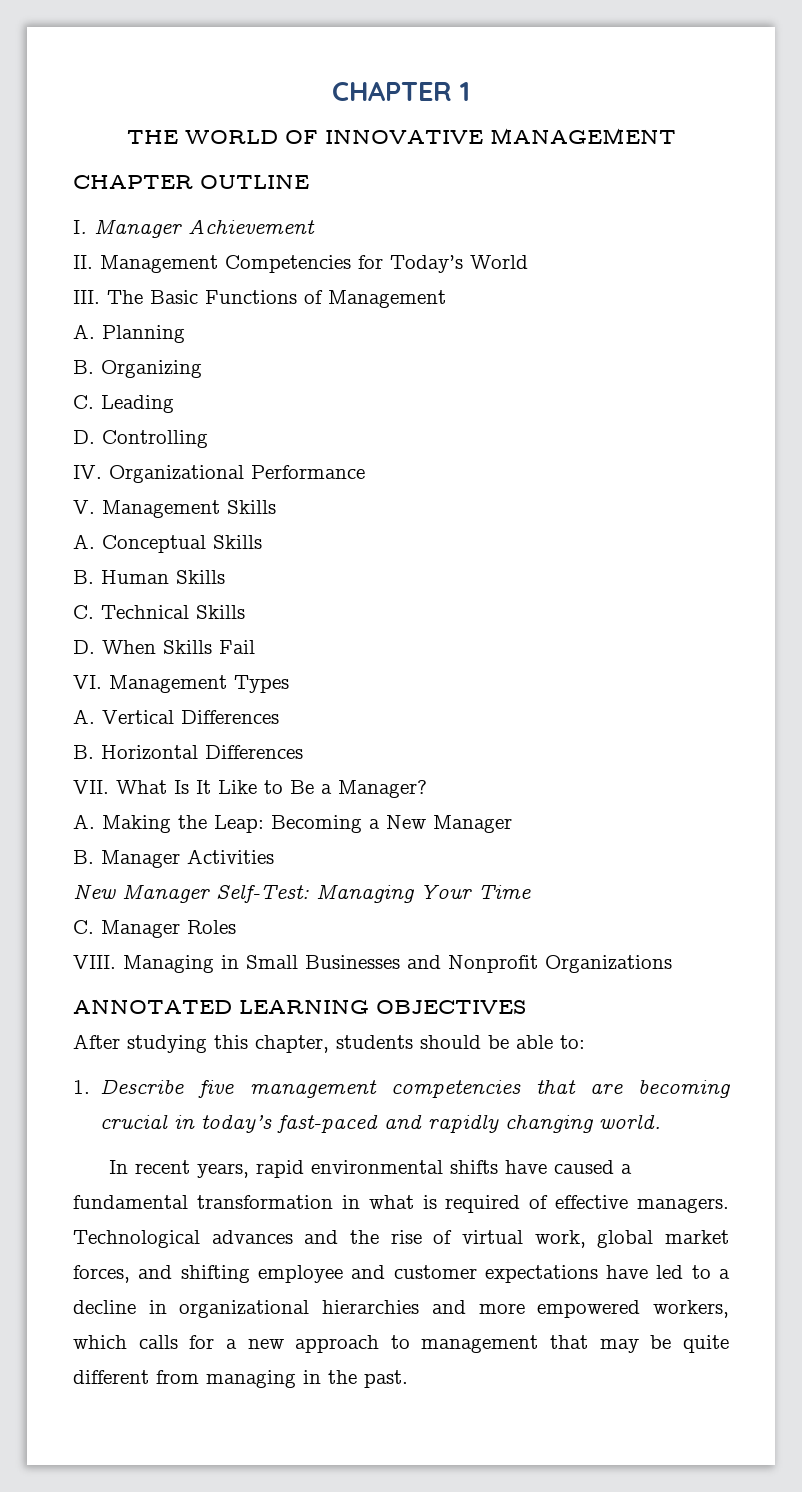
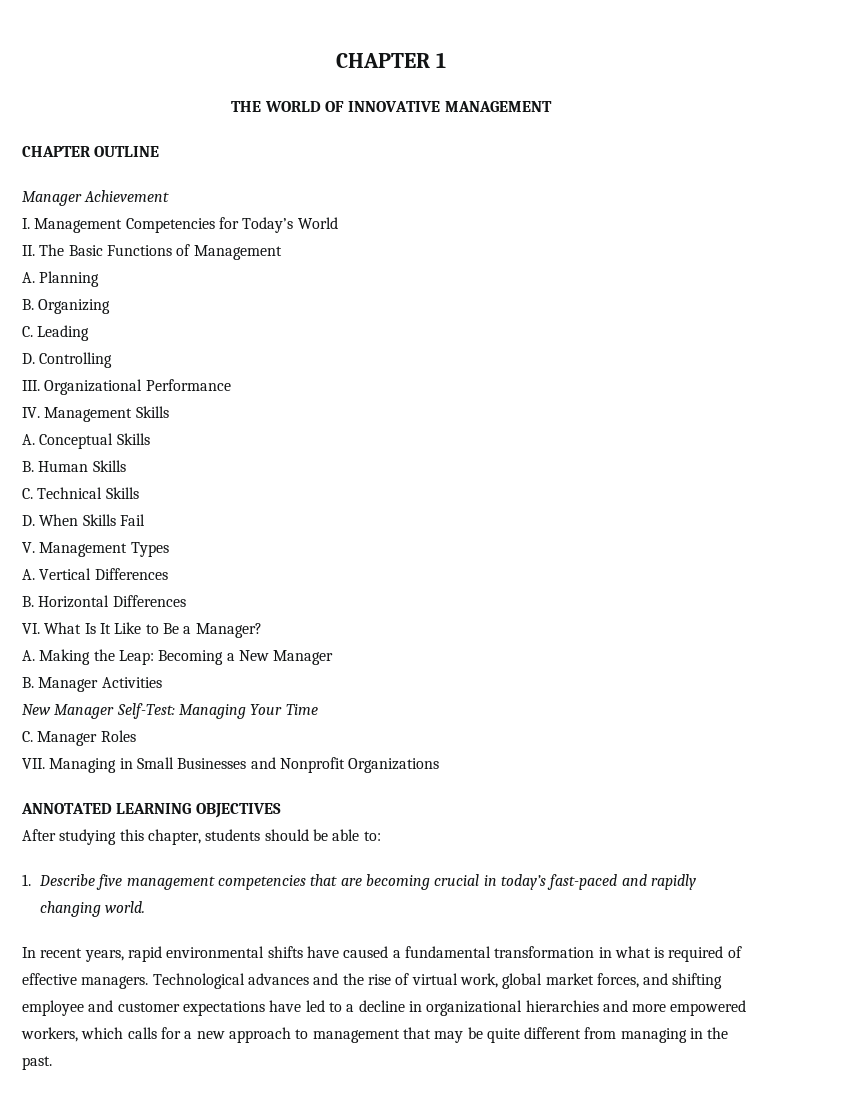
- I. Manager Achievement
+ Manager Achievement
- II. Management Competencies for Today’s World
+ I. Management Competencies for Today’s World
- III. The Basic Functions of Management
+ II. The Basic Functions of Management
- IV. Organizational Performance
+ III. Organizational Performance
- V. Management Skills
+ IV. Management Skills
- VI. Management Types
+ V. Management Types
- VII. What Is It Like to Be a Manager?
+ VI. What Is It Like to Be a Manager?
- VIII. Managing in Small Businesses and Nonprofit Organizations
+ VII. Managing in Small Businesses and Nonprofit Organizations

